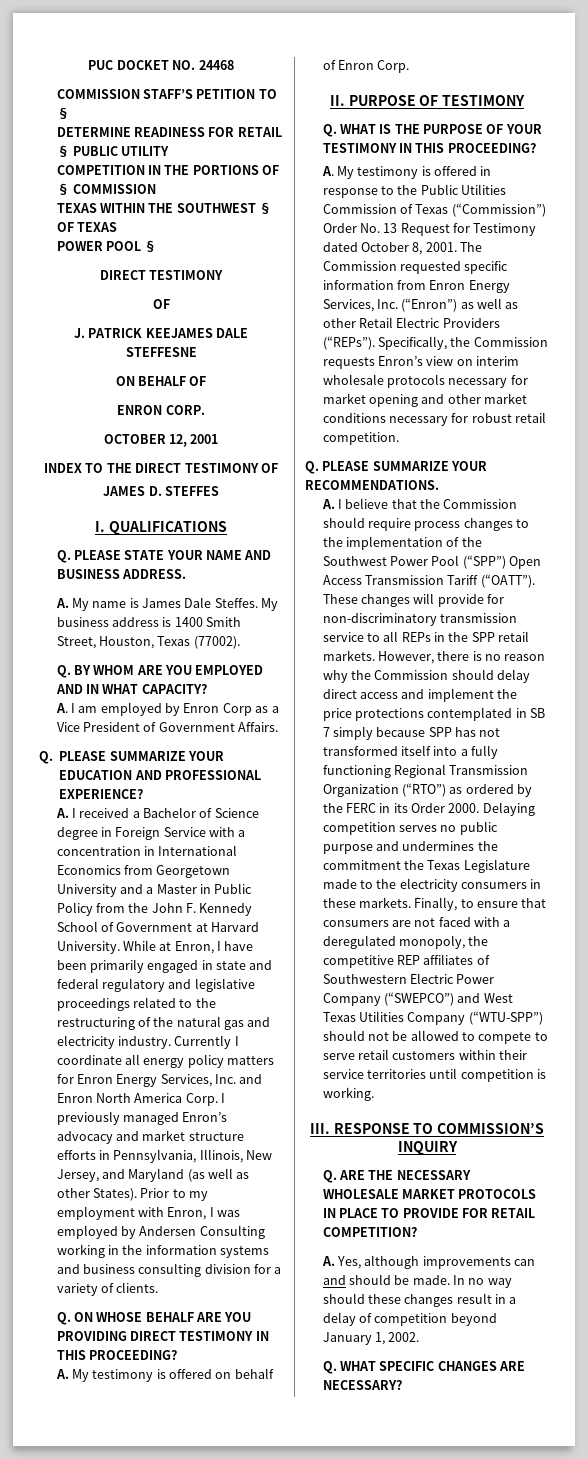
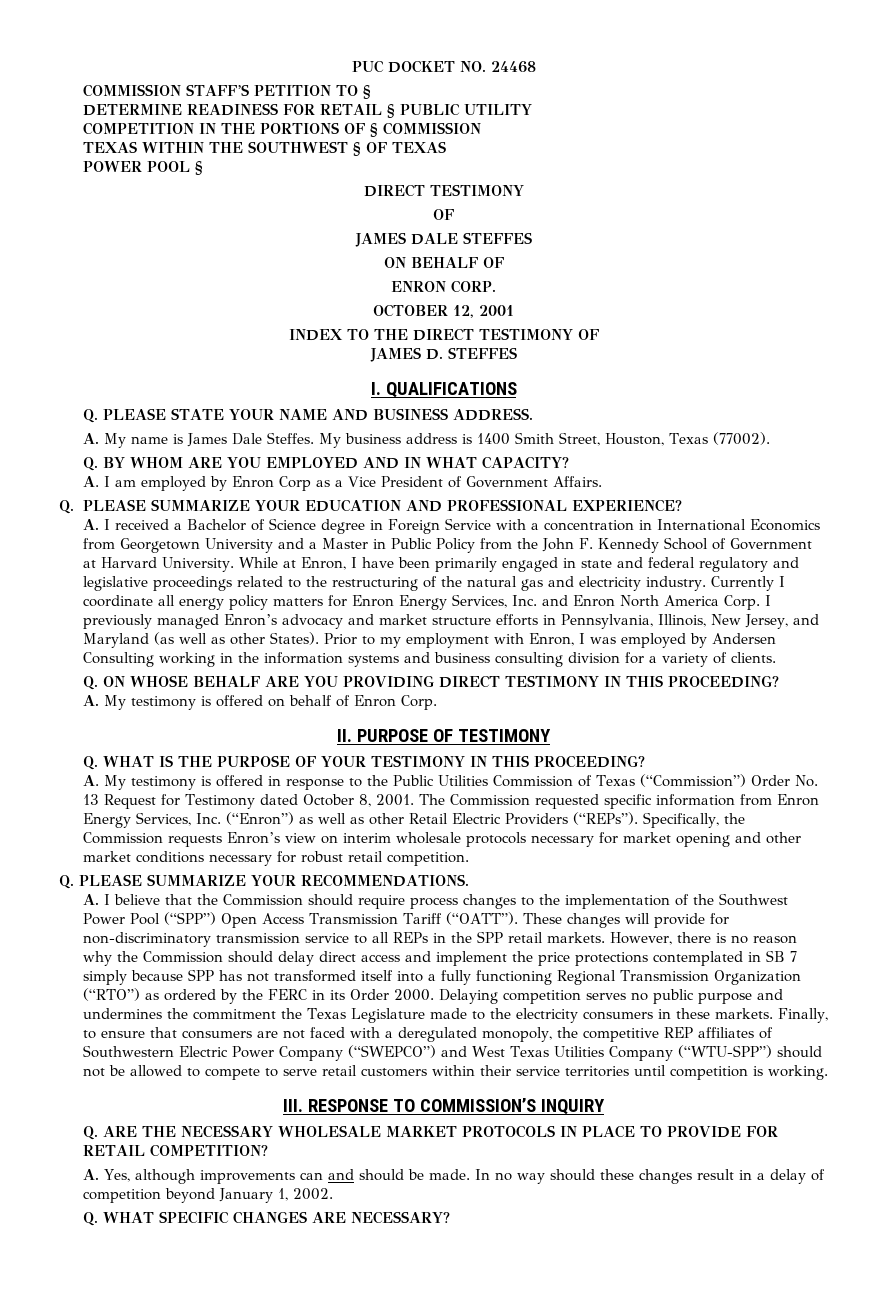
- J. PATRICK KEEJAMES DALE STEFFESNE
+ JAMES DALE STEFFES

